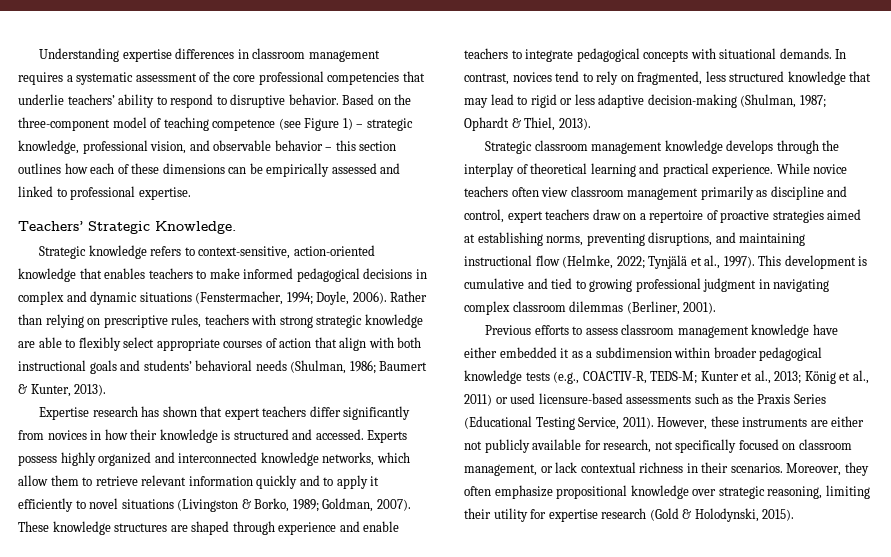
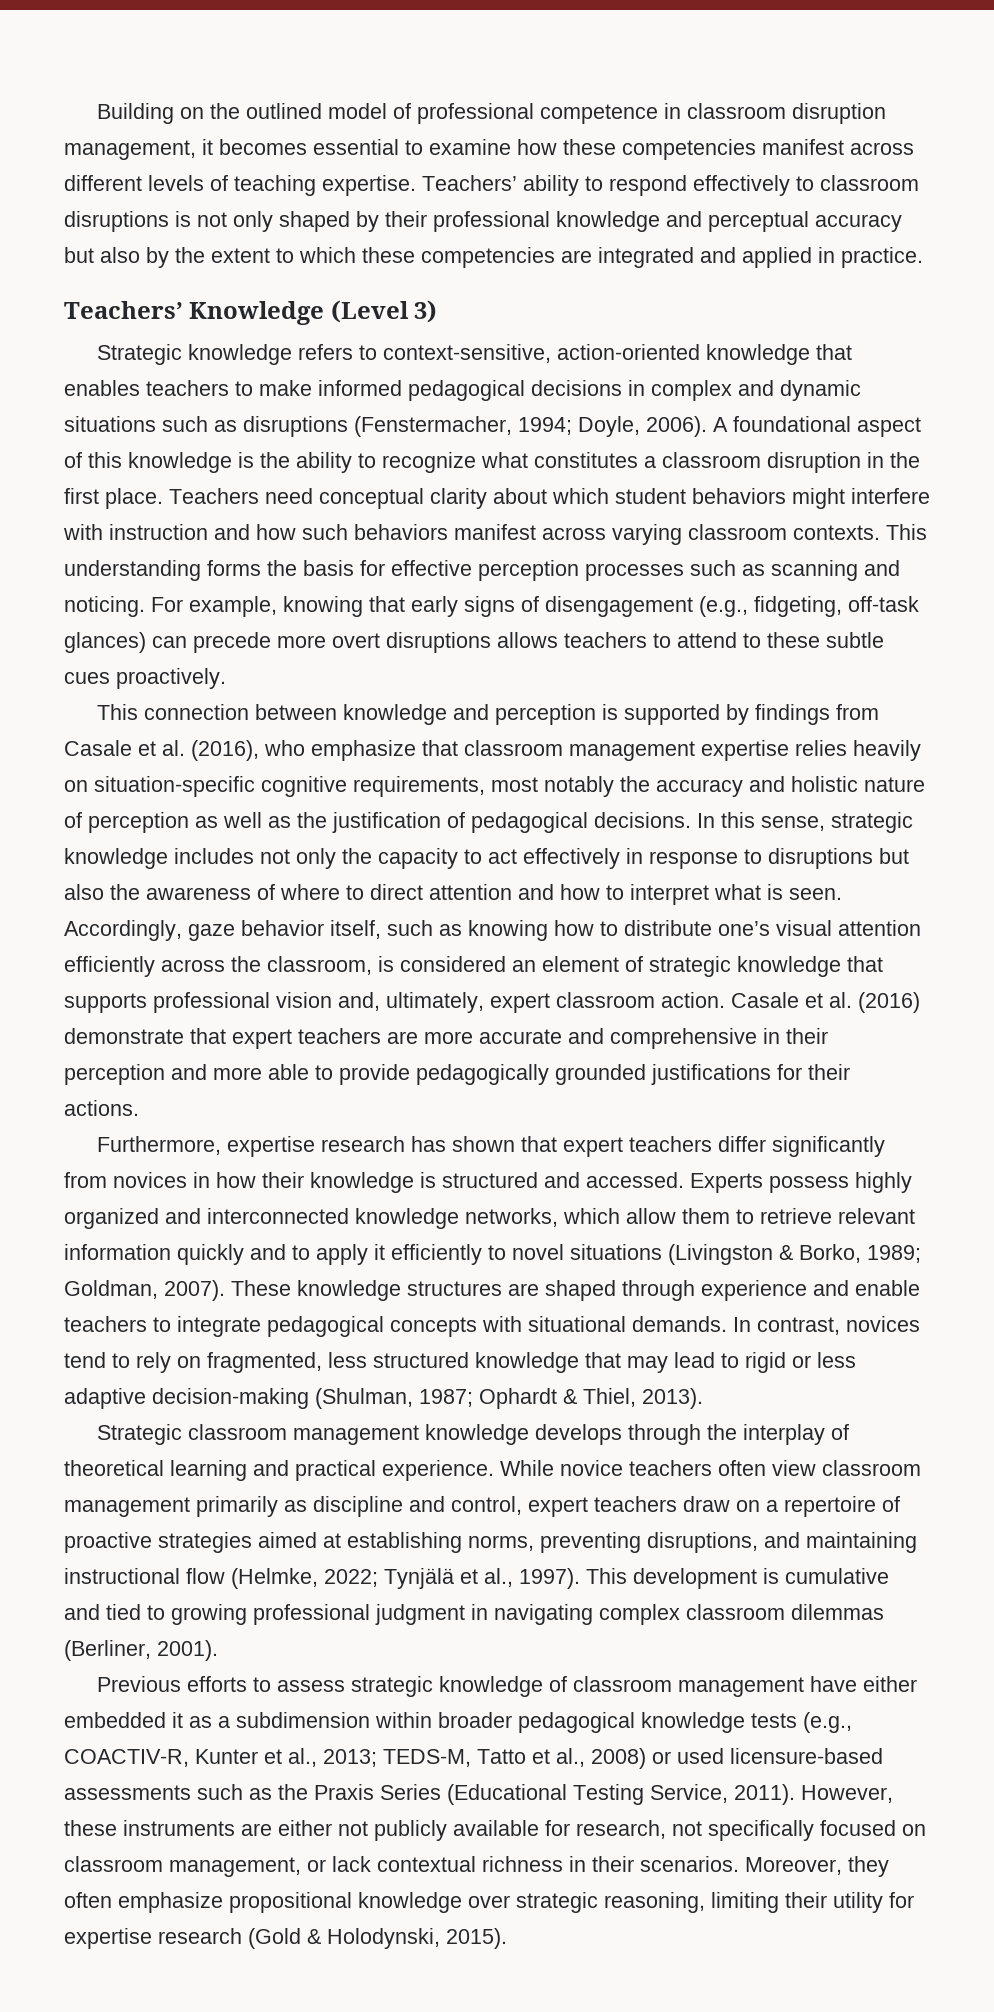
- Understanding expertise differences in classroom management requires a systematic assessment of the core professional competencies that underlie teachers’ ability to respond to disruptive behavior. Based on the three-component model of teaching competence (see Figure 1) – strategic knowledge, professional vision, and observable behavior – this section outlines how each of these dimensions can be empirically assessed and linked to professional expertise.
- Teachers’ Strategic Knowledge.
+ Building on the outlined model of professional competence in classroom disruption management, it becomes essential to examine how these competencies manifest across different levels of teaching expertise. Teachers’ ability to respond effectively to classroom disruptions is not only shaped by their professional knowledge and perceptual accuracy but also by the extent to which these competencies are integrated and applied in practice.
+ Teachers’ Knowledge (Level 3)
- Strategic knowledge refers to context-sensitive, action-oriented knowledge that enables teachers to make informed pedagogical decisions in complex and dynamic situations (Fenstermacher, 1994; Doyle, 2006).
+ Strategic knowledge refers to context-sensitive, action-oriented knowledge that enables teachers to make informed pedagogical decisions in complex and dynamic situations such as disruptions (Fenstermacher, 1994; Doyle, 2006).
- Rather than relying on prescriptive rules, teachers with strong strategic knowledge are able to flexibly select appropriate courses of action that align with both instructional goals and students’ behavioral needs (Shulman, 1986; Baumert & Kunter, 2013).
- Expertise research has shown that expert teachers differ significantly from novices in how their knowledge is structured and accessed.
+ A foundational aspect of this knowledge is the ability to recognize what constitutes a classroom disruption in the first place. Teachers need conceptual clarity about which student behaviors might interfere with instruction and how such behaviors manifest across varying classroom contexts. This understanding forms the basis for effective perception processes such as scanning and noticing. For example, knowing that early signs of disengagement (e.g., fidgeting, off-task glances) can precede more overt disruptions allows teachers to attend to these subtle cues proactively.
+ This connection between knowledge and perception is supported by findings from Casale et al. (2016), who emphasize that classroom management expertise relies heavily on situation-specific cognitive requirements, most notably the accuracy and holistic nature of perception as well as the justification of pedagogical decisions. In this sense, strategic knowledge includes not only the capacity to act effectively in response to disruptions but also the awareness of where to direct attention and how to interpret what is seen. Accordingly, gaze behavior itself, such as knowing how to distribute one’s visual attention efficiently across the classroom, is considered an element of strategic knowledge that supports professional vision and, ultimately, expert classroom action. Casale et al. (2016) demonstrate that expert teachers are more accurate and comprehensive in their perception and more able to provide pedagogically grounded justifications for their actions.
+ Furthermore, expertise research has shown that expert teachers differ significantly from novices in how their knowledge is structured and accessed.
- Previous efforts to assess classroom management knowledge have either embedded it as a subdimension within broader pedagogical knowledge tests (e.g., COACTIV-R, TEDS-M; Kunter et al., 2013; König et al., 2011) or used licensure-based assessments such as the Praxis Series (Educational Testing Service, 2011).
+ Previous efforts to assess strategic knowledge of classroom management have either embedded it as a subdimension within broader pedagogical knowledge tests (e.g., COACTIV-R, Kunter et al., 2013; TEDS-M, Tatto et al., 2008) or used licensure-based assessments such as the Praxis Series (Educational Testing Service, 2011).

